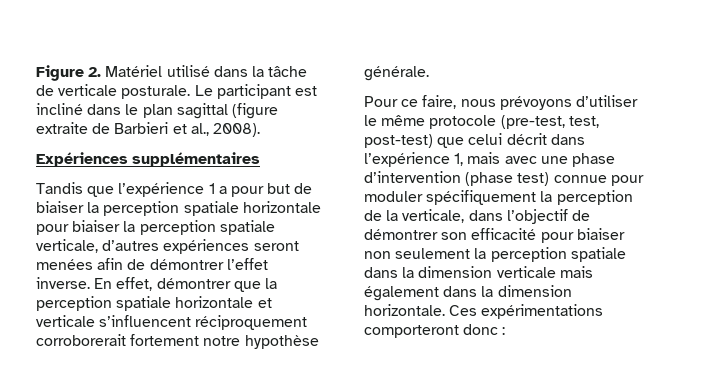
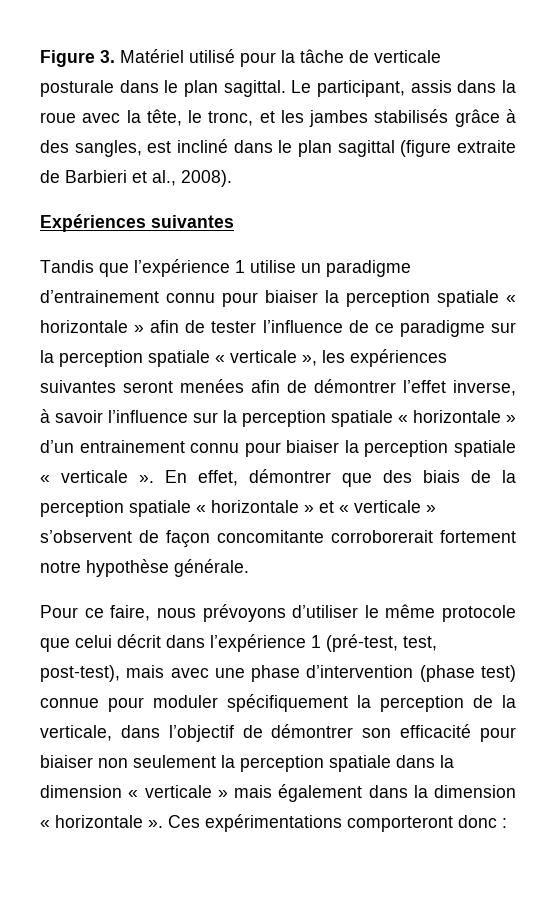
- Figure 2. Matériel utilisé dans la tâche de verticale posturale. Le participant est incliné dans le plan sagittal (figure extraite de Barbieri et al., 2008).
+ Figure 3. Matériel utilisé pour la tâche de verticale posturale dans le plan sagittal. Le participant, assis dans la roue avec la tête, le tronc, et les jambes stabilisés grâce à des sangles, est incliné dans le plan sagittal (figure extraite de Barbieri et al., 2008).
- Expériences supplémentaires
+ Expériences suivantes
- Tandis que l’expérience 1 a pour but de biaiser la perception spatiale horizontale pour biaiser la perception spatiale verticale, d’autres expériences seront menées afin de démontrer l’effet inverse. En effet, démontrer que la perception spatiale horizontale et verticale s’influencent réciproquement corroborerait fortement notre hypothèse générale.
+ Tandis que l’expérience 1 utilise un paradigme d’entrainement connu pour biaiser la perception spatiale « horizontale » afin de tester l’influence de ce paradigme sur la perception spatiale « verticale », les expériences suivantes seront menées afin de démontrer l’effet inverse, à savoir l’influence sur la perception spatiale « horizontale » d’un entrainement connu pour biaiser la perception spatiale « verticale ». En effet, démontrer que des biais de la perception spatiale « horizontale » et « verticale » s’observent de façon concomitante corroborerait fortement notre hypothèse générale.
- Pour ce faire, nous prévoyons d’utiliser le même protocole (pre-test, test, post-test) que celui décrit dans l’expérience 1, mais avec une phase d’intervention (phase test) connue pour moduler spécifiquement la perception de la verticale, dans l’objectif de démontrer son efficacité pour biaiser non seulement la perception spatiale dans la dimension verticale mais également dans la dimension horizontale.
+ Pour ce faire, nous prévoyons d’utiliser le même protocole que celui décrit dans l’expérience 1 (pré-test, test, post-test), mais avec une phase d’intervention (phase test) connue pour moduler spécifiquement la perception de la verticale, dans l’objectif de démontrer son efficacité pour biaiser non seulement la perception spatiale dans la dimension « verticale » mais également dans la dimension « horizontale ».

